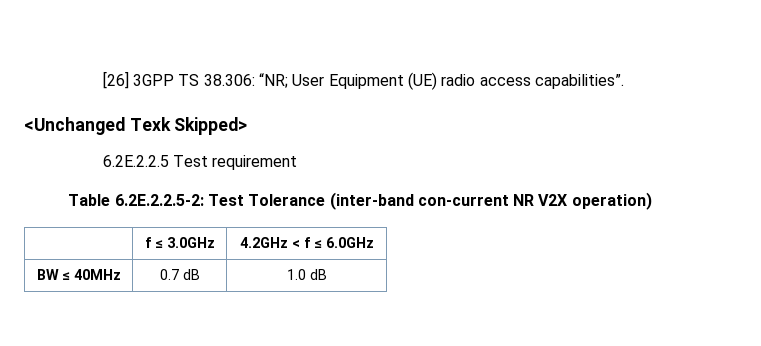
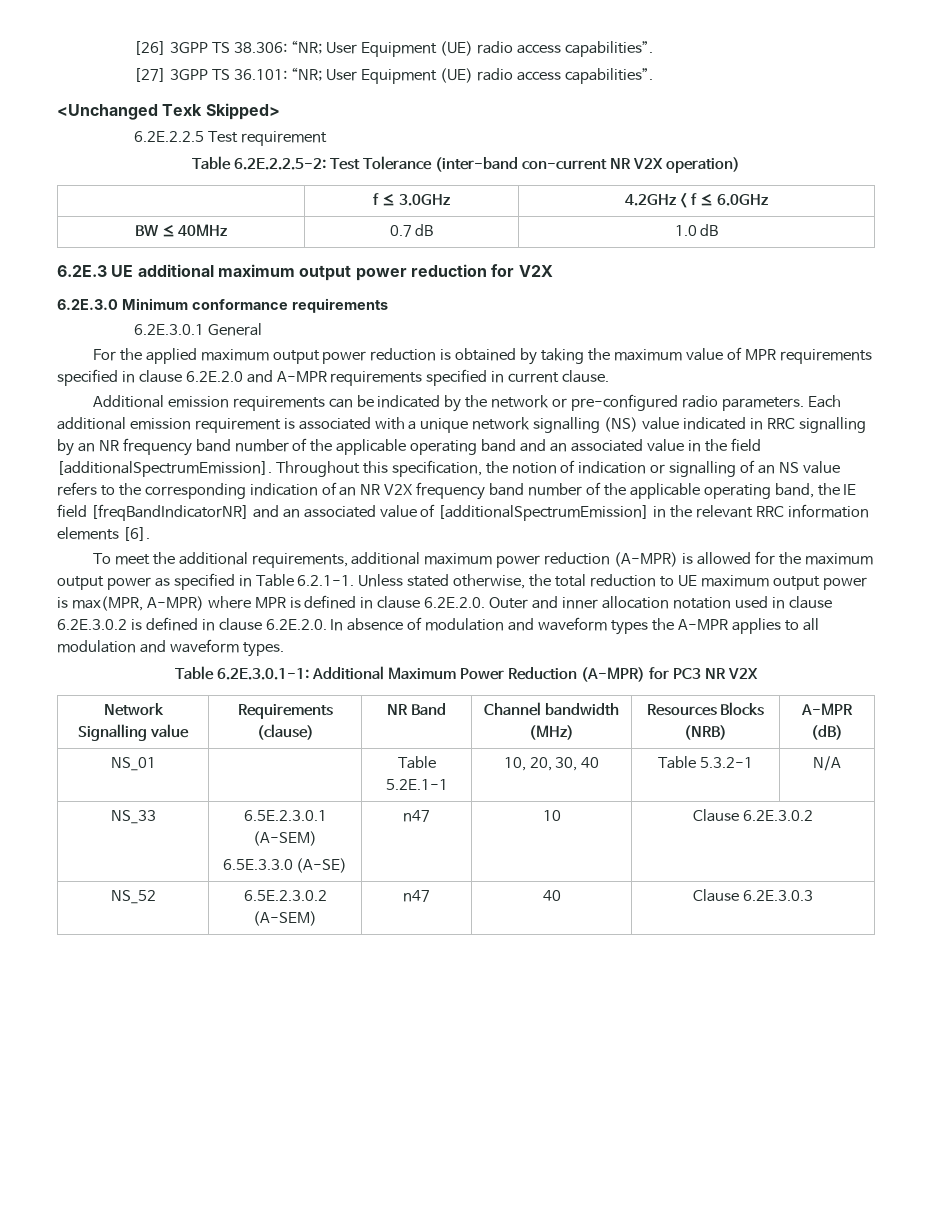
+ [27] 3GPP TS 36.101: “NR; User Equipment (UE) radio access capabilities”.
+ 6.2E.3 UE additional maximum output power reduction for V2X
+ 6.2E.3.0 Minimum conformance requirements
+ 6.2E.3.0.1 General
+ For the applied maximum output power reduction is obtained by taking the maximum value of MPR requirements specified in clause 6.2E.2.0 and A-MPR requirements specified in current clause.
+ Additional emission requirements can be indicated by the network or pre-configured radio parameters. Each additional emission requirement is associated with a unique network signalling (NS) value indicated in RRC signalling by an NR frequency band number of the applicable operating band and an associated value in the field [additionalSpectrumEmission]. Throughout this specification, the notion of indication or signalling of an NS value refers to the corresponding indication of an NR V2X frequency band number of the applicable operating band, the IE field [freqBandIndicatorNR] and an associated value of [additionalSpectrumEmission] in the relevant RRC information elements [6].
+ To meet the additional requirements, additional maximum power reduction (A-MPR) is allowed for the maximum output power as specified in Table 6.2.1-1. Unless stated otherwise, the total reduction to UE maximum output power is max(MPR, A-MPR) where MPR is defined in clause 6.2E.2.0. Outer and inner allocation notation used in clause 6.2E.3.0.2 is defined in clause 6.2E.2.0. In absence of modulation and waveform types the A-MPR applies to all modulation and waveform types.
+ Table 6.2E.3.0.1-1: Additional Maximum Power Reduction (A-MPR) for PC3 NR V2X
+ Network Signalling value | Requirements (clause) | NR Band | Channel bandwidth (MHz) | Resources Blocks (NRB) | A-MPR (dB)
+ NS_01 | | Table 5.2E.1-1 | 10, 20, 30, 40 | Table 5.3.2-1 | N/A
+ NS_33 | 6.5E.2.3.0.1 (A-SEM)
+ 6.5E.3.3.0 (A-SE) | n47 | 10 | Clause 6.2E.3.0.2
+ NS_52 | 6.5E.2.3.0.2 (A-SEM) | n47 | 40 | Clause 6.2E.3.0.3

